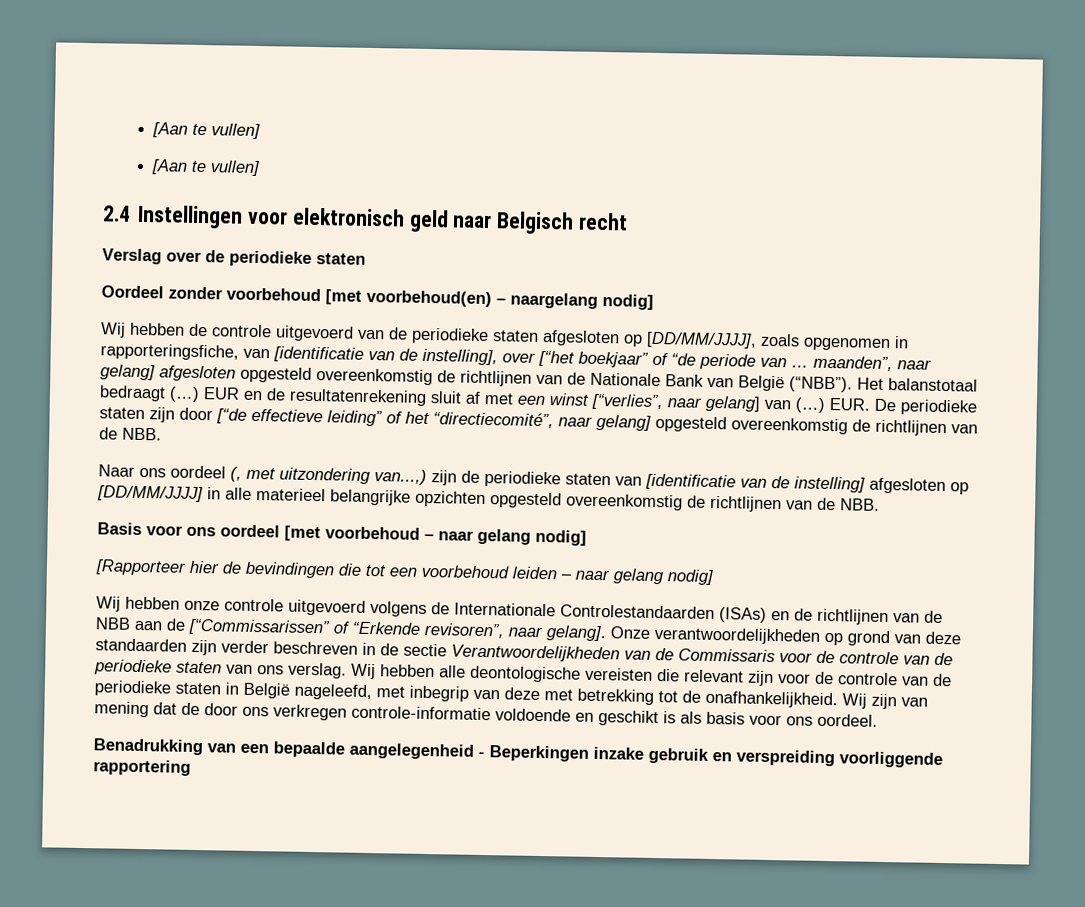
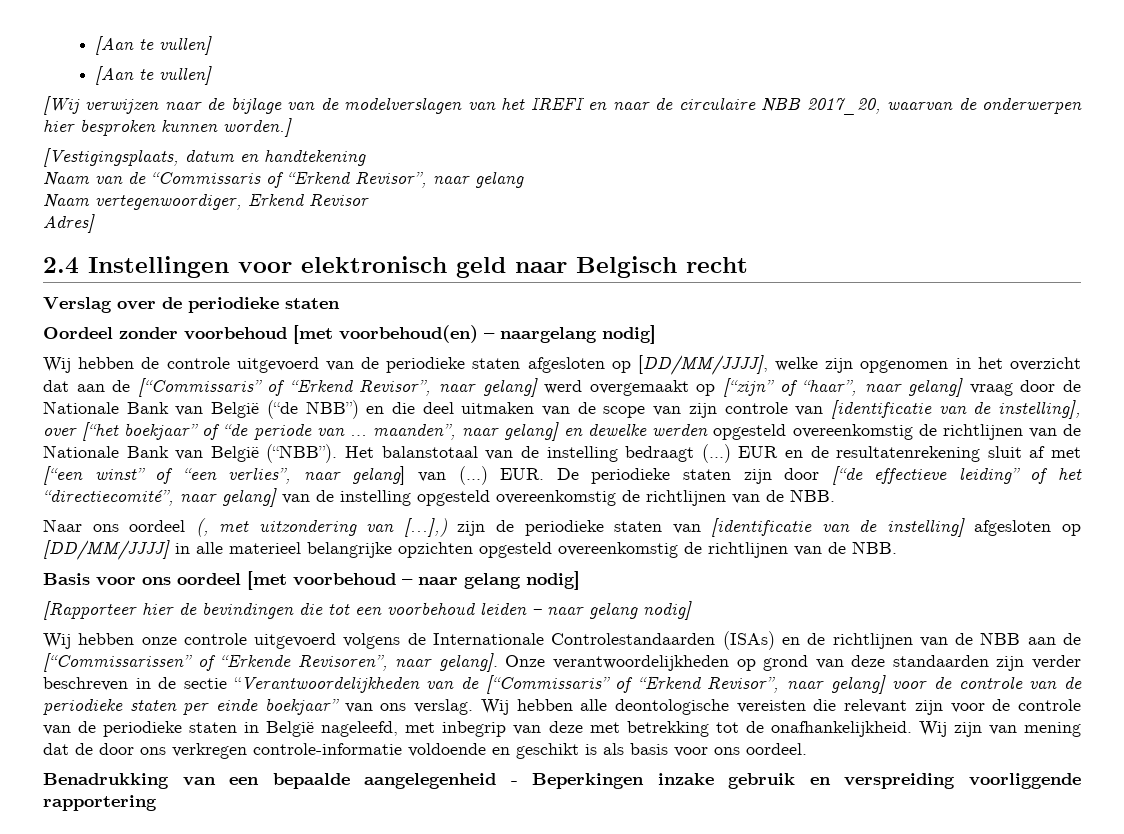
+ [Wij verwijzen naar de bijlage van de modelverslagen van het IREFI en naar de circulaire NBB 2017_20, waarvan de onderwerpen hier besproken kunnen worden.]
+ [Vestigingsplaats, datum en handtekening
+ Naam van de “Commissaris of “Erkend Revisor”, naar gelang
+ Naam vertegenwoordiger, Erkend Revisor
+ Adres]
- Wij hebben de controle uitgevoerd van de periodieke staten afgesloten op [DD/MM/JJJJ], zoals opgenomen in rapporteringsfiche, van [identificatie van de instelling], over [“het boekjaar” of “de periode van … maanden”, naar gelang] afgesloten opgesteld overeenkomstig de richtlijnen van de Nationale Bank van België (“NBB”).
+ Wij hebben de controle uitgevoerd van de periodieke staten afgesloten op [DD/MM/JJJJ], welke zijn opgenomen in het overzicht dat aan de [“Commissaris” of “Erkend Revisor”, naar gelang] werd overgemaakt op [“zijn” of “haar”, naar gelang] vraag door de Nationale Bank van België (“de NBB”) en die deel uitmaken van de scope van zijn controle van [identificatie van de instelling], over [“het boekjaar” of “de periode van … maanden”, naar gelang] en dewelke werden opgesteld overeenkomstig de richtlijnen van de Nationale Bank van België (“NBB”).
- Het balanstotaal bedraagt (…)
+ Het balanstotaal van de instelling bedraagt (…)
- EUR en de resultatenrekening sluit af met een winst [“verlies”, naar gelang] van (…)
+ EUR en de resultatenrekening sluit af met [“een winst” of “een verlies”, naar gelang] van (…)
- EUR. De periodieke staten zijn door [“de effectieve leiding” of het “directiecomité”, naar gelang] opgesteld overeenkomstig de richtlijnen van de NBB.
+ EUR. De periodieke staten zijn door [“de effectieve leiding” of het “directiecomité”, naar gelang] van de instelling opgesteld overeenkomstig de richtlijnen van de NBB.
- Naar ons oordeel (, met uitzondering van...,) zijn de periodieke staten van [identificatie van de instelling] afgesloten op [DD/MM/JJJJ] in alle materieel belangrijke opzichten opgesteld overeenkomstig de richtlijnen van de NBB.
+ Naar ons oordeel (, met uitzondering van [...],) zijn de periodieke staten van [identificatie van de instelling] afgesloten op [DD/MM/JJJJ] in alle materieel belangrijke opzichten opgesteld overeenkomstig de richtlijnen van de NBB.
- Wij hebben onze controle uitgevoerd volgens de Internationale Controlestandaarden (ISAs) en de richtlijnen van de NBB aan de [“Commissarissen” of “Erkende revisoren”, naar gelang].
+ Wij hebben onze controle uitgevoerd volgens de Internationale Controlestandaarden (ISAs) en de richtlijnen van de NBB aan de [“Commissarissen” of “Erkende Revisoren”, naar gelang].
- Onze verantwoordelijkheden op grond van deze standaarden zijn verder beschreven in de sectie Verantwoordelijkheden van de Commissaris voor de controle van de periodieke staten van ons verslag.
+ Onze verantwoordelijkheden op grond van deze standaarden zijn verder beschreven in de sectie “Verantwoordelijkheden van de [“Commissaris” of “Erkend Revisor”, naar gelang] voor de controle van de periodieke staten per einde boekjaar” van ons verslag.

